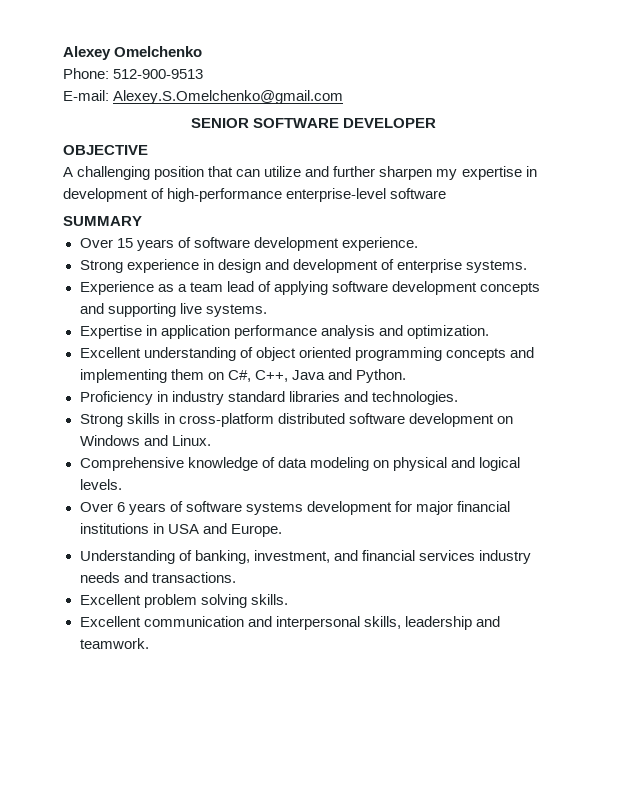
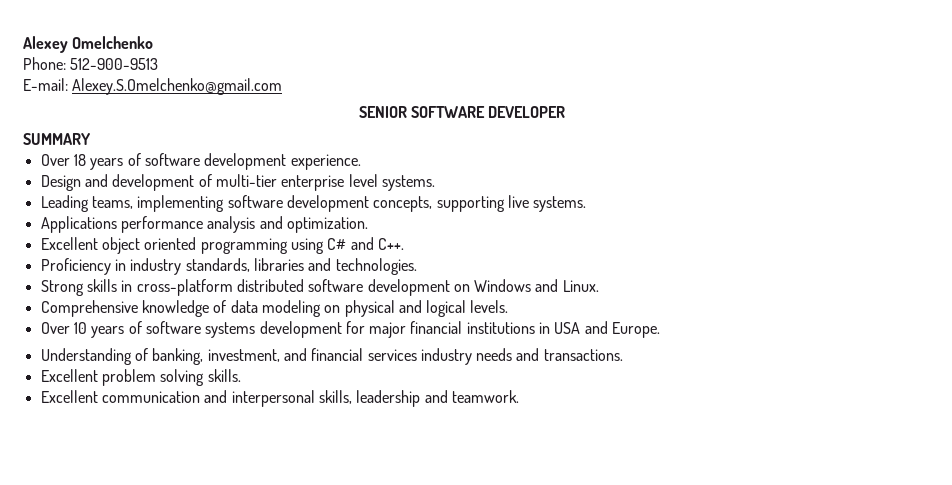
- OBJECTIVE
- A challenging position that can utilize and further sharpen my expertise in development of high-performance enterprise-level software
- Over 15 years of software development experience.
+ Over 18 years of software development experience.
- Strong experience in design and development of enterprise systems.
- Experience as a team lead of applying software development concepts and supporting live systems.
+ Design and development of multi-tier enterprise level systems.
+ Leading teams, implementing software development concepts, supporting live systems.
- Expertise in application performance analysis and optimization.
+ Applications performance analysis and optimization.
- Excellent understanding of object oriented programming concepts and implementing them on C#, C++, Java and Python.
+ Excellent object oriented programming using C# and C++.
- Proficiency in industry standard libraries and technologies.
+ Proficiency in industry standards, libraries and technologies.
- Over 6 years of software systems development for major financial institutions in USA and Europe.
+ Over 10 years of software systems development for major financial institutions in USA and Europe.

